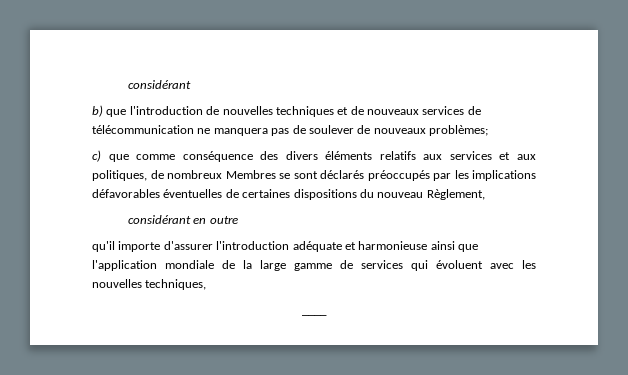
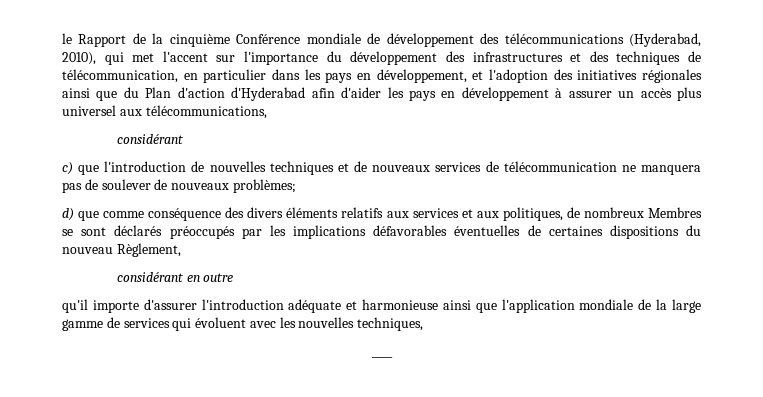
+ le Rapport de la cinquième Conférence mondiale de développement des télécommunications (Hyderabad, 2010), qui met l'accent sur l'importance du développement des infrastructures et des techniques de télécommunication, en particulier dans les pays en développement, et l'adoption des initiatives régionales ainsi que du Plan d'action d'Hyderabad afin d'aider les pays en développement à assurer un accès plus universel aux télécommunications,
- b) que l'introduction de nouvelles techniques et de nouveaux services de télécommunication ne manquera pas de soulever de nouveaux problèmes;
+ c) que l'introduction de nouvelles techniques et de nouveaux services de télécommunication ne manquera pas de soulever de nouveaux problèmes;
- c) que comme conséquence des divers éléments relatifs aux services et aux politiques, de nombreux Membres se sont déclarés préoccupés par les implications défavorables éventuelles de certaines dispositions du nouveau Règlement,
+ d) que comme conséquence des divers éléments relatifs aux services et aux politiques, de nombreux Membres se sont déclarés préoccupés par les implications défavorables éventuelles de certaines dispositions du nouveau Règlement,

